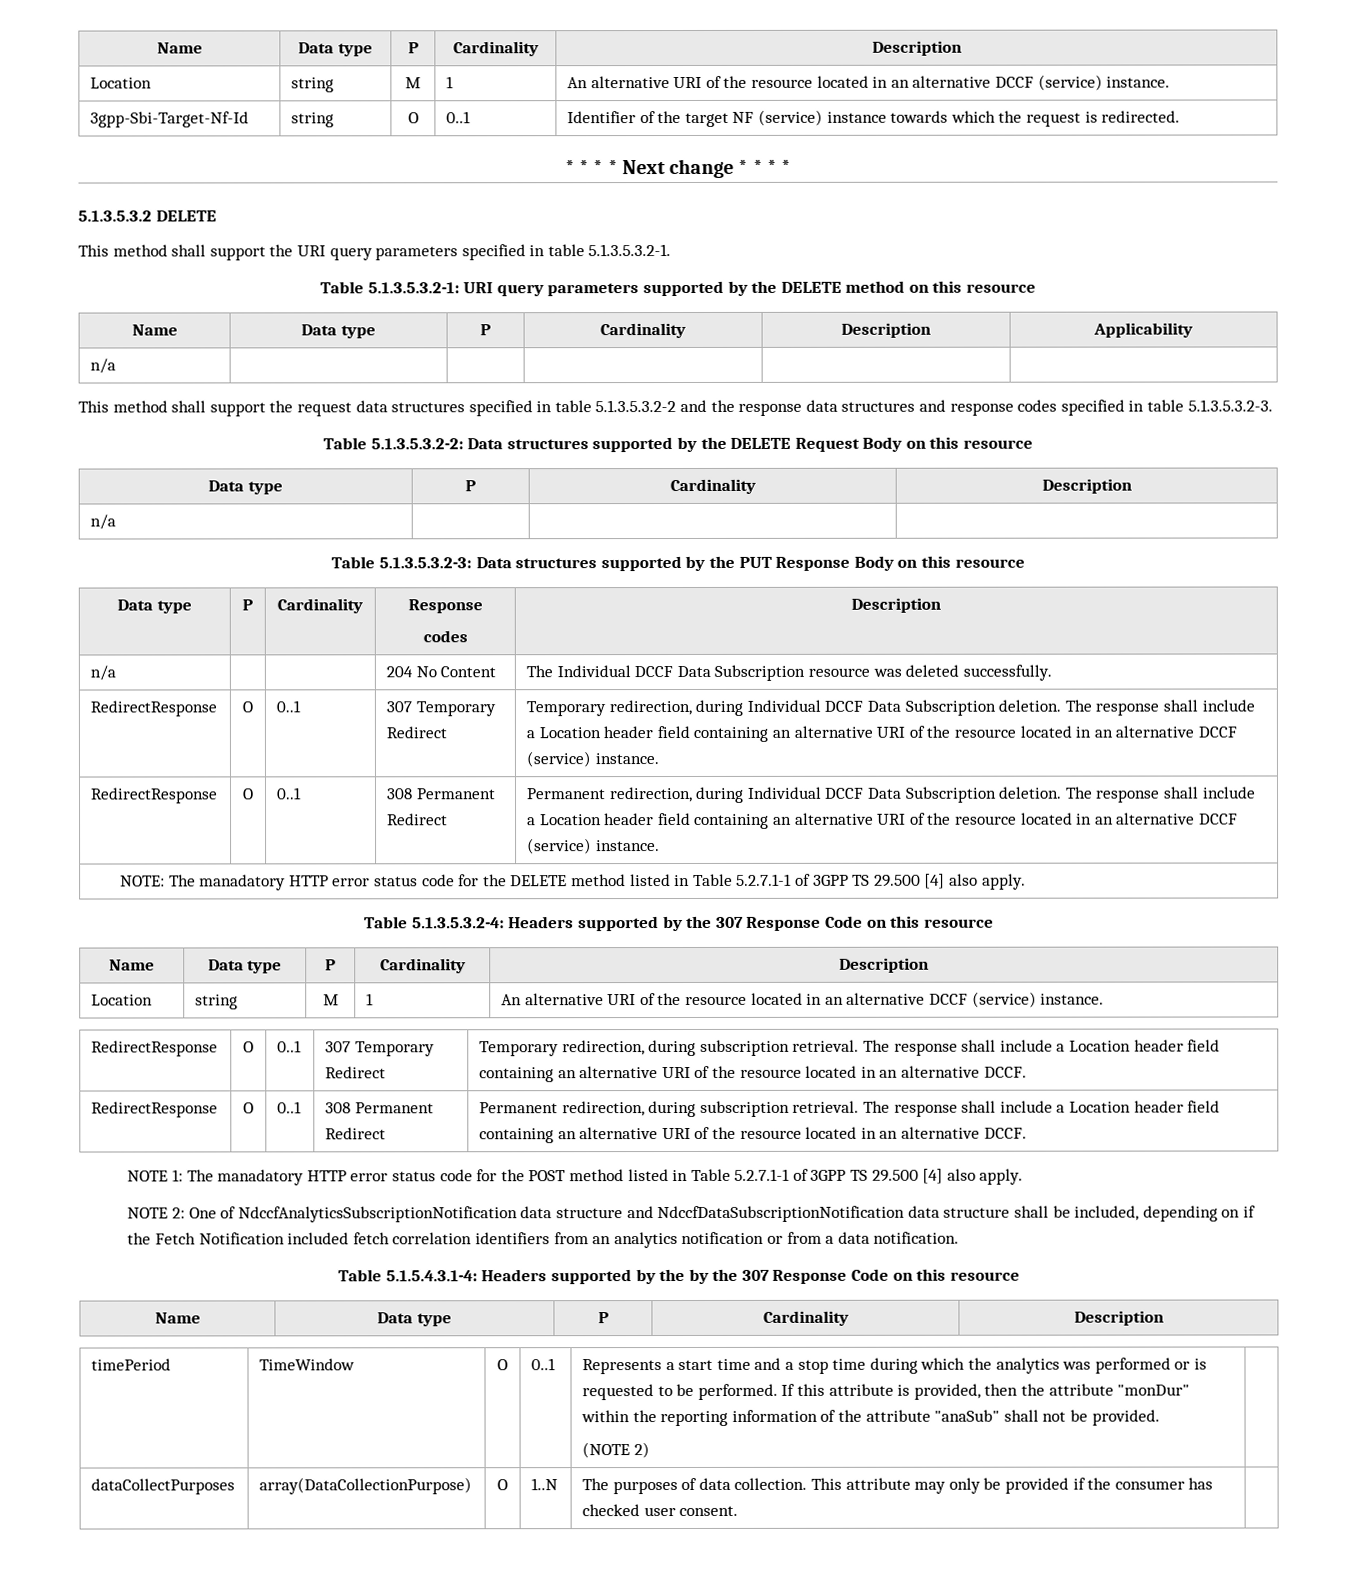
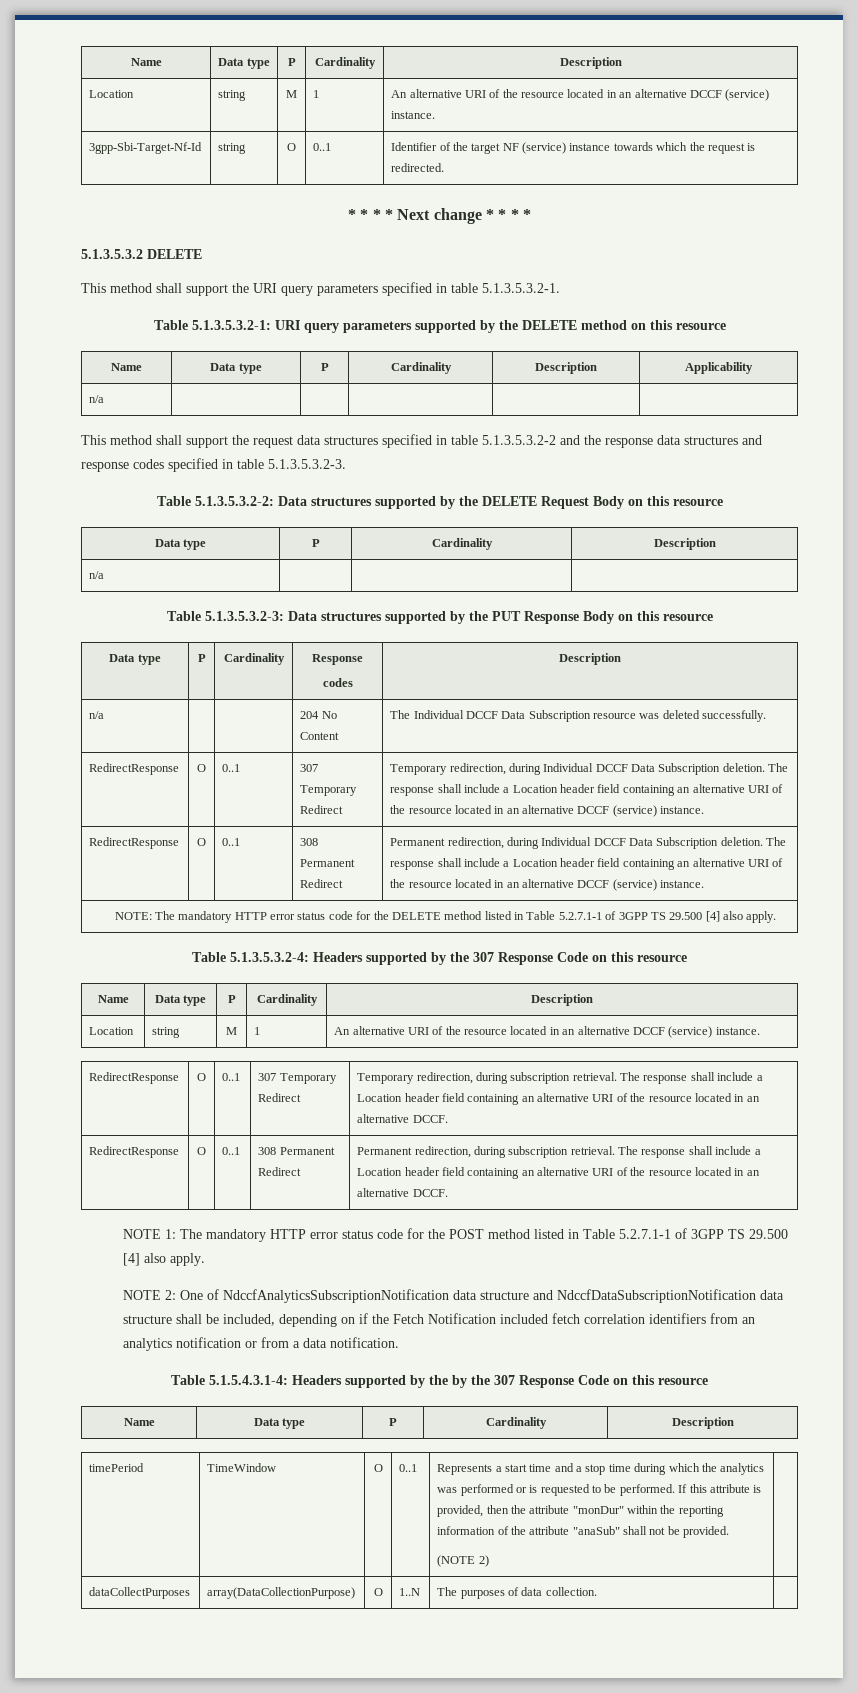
- NOTE: The manadatory HTTP error status code for the DELETE method listed in Table 5.2.7.1-1 of 3GPP TS 29.500 [4] also apply.
+ NOTE: The mandatory HTTP error status code for the DELETE method listed in Table 5.2.7.1-1 of 3GPP TS 29.500 [4] also apply.
- NOTE 1: The manadatory HTTP error status code for the POST method listed in Table 5.2.7.1-1 of 3GPP TS 29.500 [4] also apply.
+ NOTE 1: The mandatory HTTP error status code for the POST method listed in Table 5.2.7.1-1 of 3GPP TS 29.500 [4] also apply.
- dataCollectPurposes | array(DataCollectionPurpose) | O | 1..N | The purposes of data collection. This attribute may only be provided if the consumer has checked user consent. |
+ dataCollectPurposes | array(DataCollectionPurpose) | O | 1..N | The purposes of data collection. |

